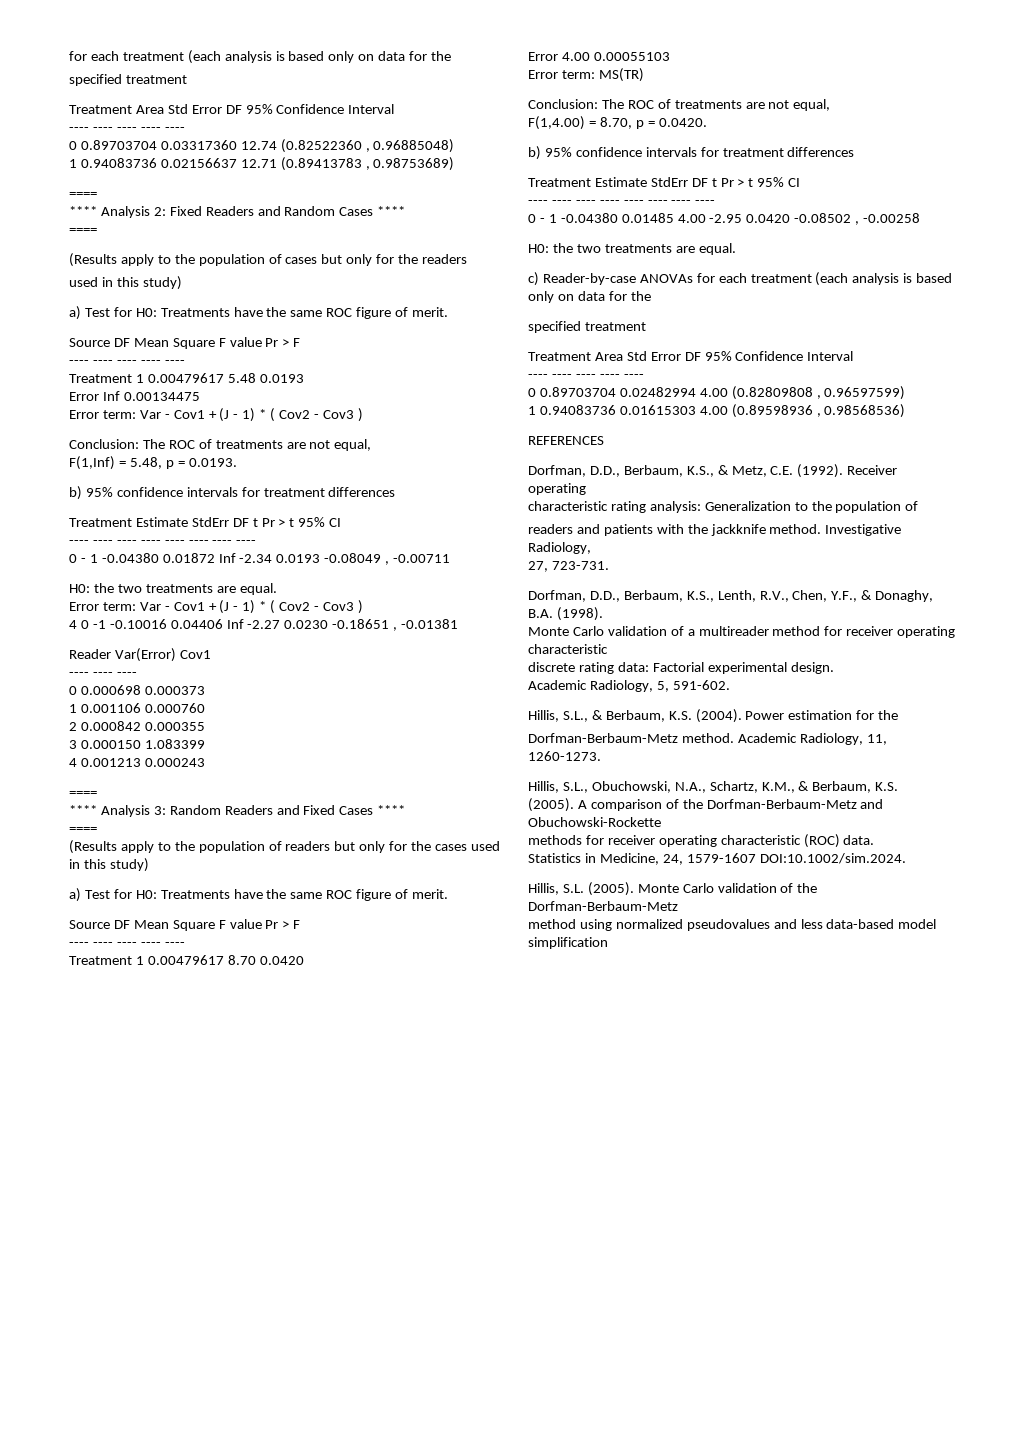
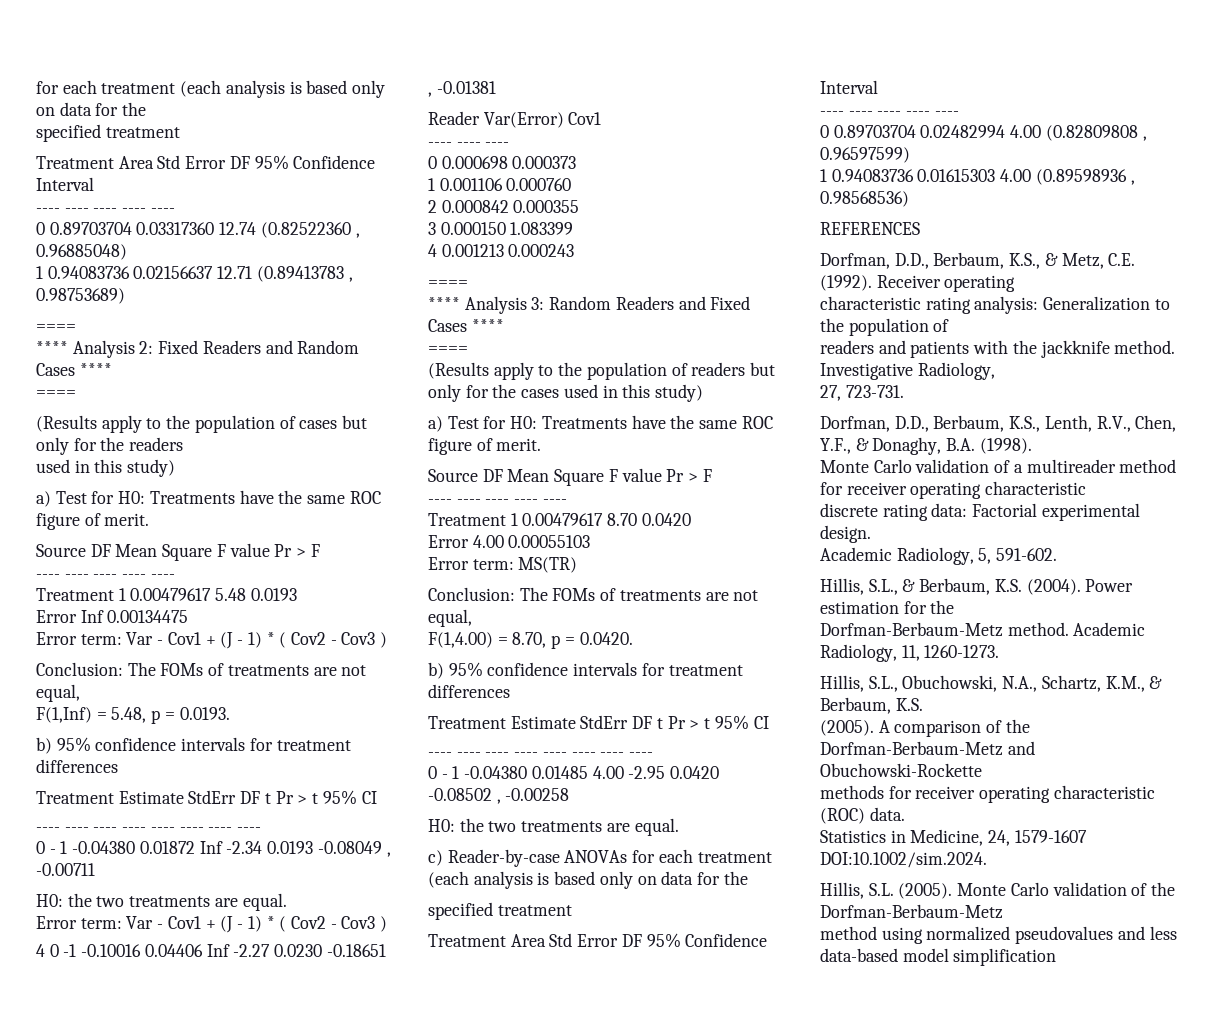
  Error Inf 0.00134475
  Error term: Var - Cov1 + (J - 1) * ( Cov2 - Cov3 )
- Conclusion: The ROC of treatments are not equal,
+ Conclusion: The FOMs of treatments are not equal,
  Error term: MS(TR)
- Conclusion: The ROC of treatments are not equal,
+ Conclusion: The FOMs of treatments are not equal,

